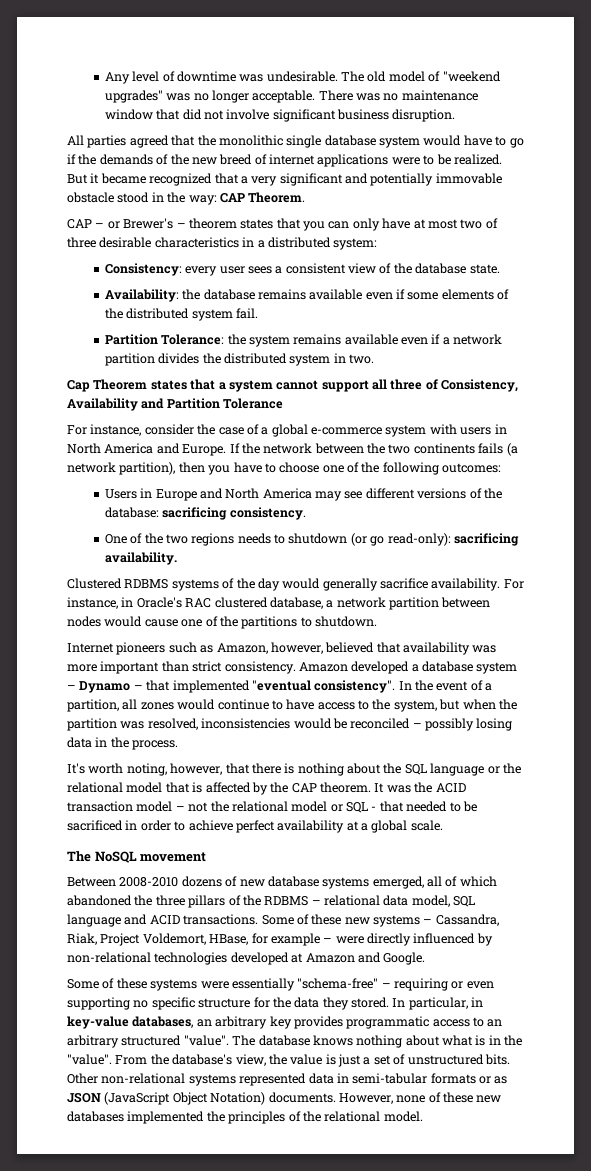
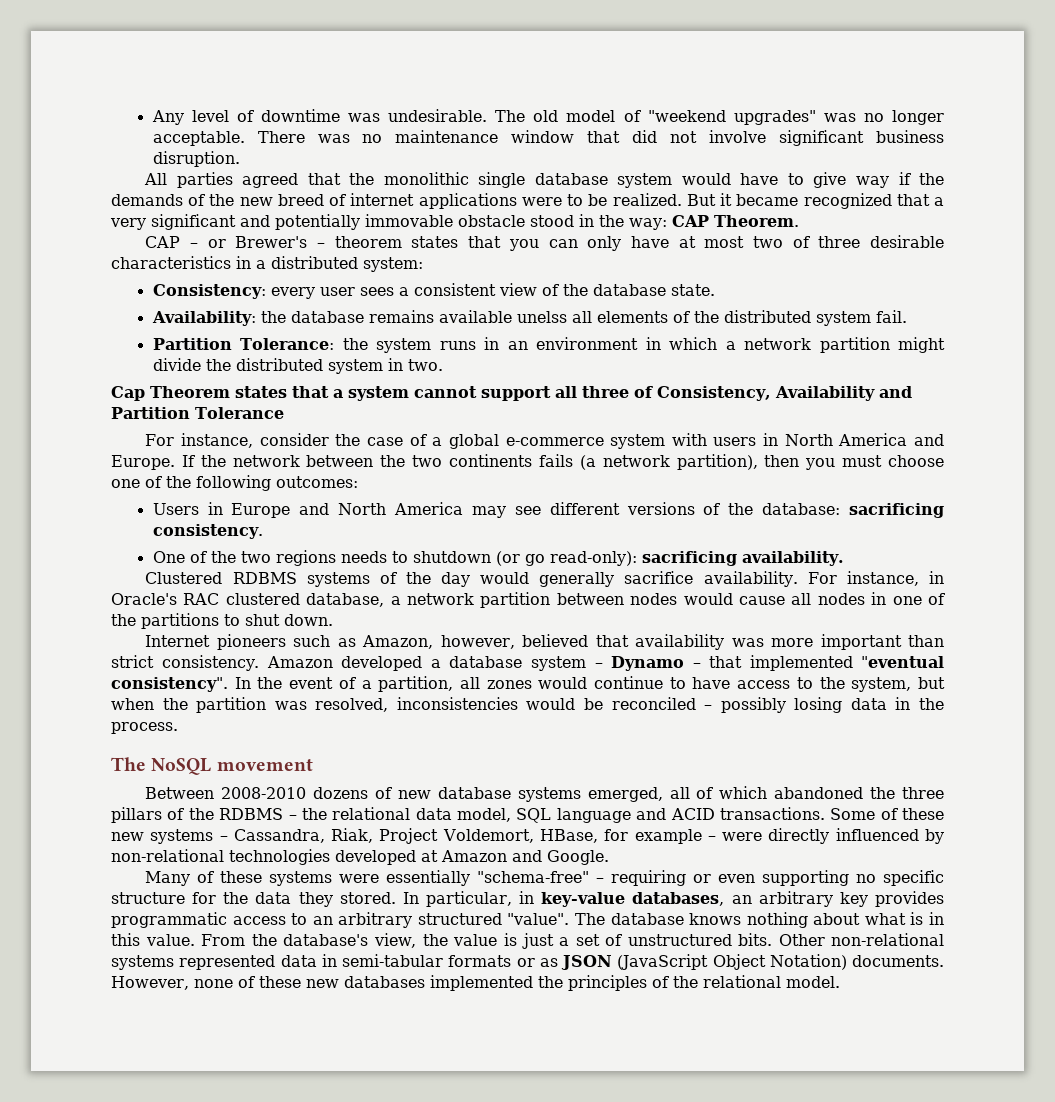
- All parties agreed that the monolithic single database system would have to go if the demands of the new breed of internet applications were to be realized.
+ All parties agreed that the monolithic single database system would have to give way if the demands of the new breed of internet applications were to be realized.
- Availability: the database remains available even if some elements of the distributed system fail.
+ Availability: the database remains available unelss all elements of the distributed system fail.
- Partition Tolerance: the system remains available even if a network partition divides the distributed system in two.
+ Partition Tolerance: the system runs in an environment in which a network partition might divide the distributed system in two.
- If the network between the two continents fails (a network partition), then you have to choose one of the following outcomes:
+ If the network between the two continents fails (a network partition), then you must choose one of the following outcomes:
- For instance, in Oracle's RAC clustered database, a network partition between nodes would cause one of the partitions to shutdown.
+ For instance, in Oracle's RAC clustered database, a network partition between nodes would cause all nodes in one of the partitions to shut down.
- It's worth noting, however, that there is nothing about the SQL language or the relational model that is affected by the CAP theorem. It was the ACID transaction model – not the relational model or SQL - that needed to be sacrificed in order to achieve perfect availability at a global scale.
- Between 2008-2010 dozens of new database systems emerged, all of which abandoned the three pillars of the RDBMS – relational data model, SQL language and ACID transactions.
+ Between 2008-2010 dozens of new database systems emerged, all of which abandoned the three pillars of the RDBMS – the relational data model, SQL language and ACID transactions.
- Some of these systems were essentially "schema-free" – requiring or even supporting no specific structure for the data they stored.
+ Many of these systems were essentially "schema-free" – requiring or even supporting no specific structure for the data they stored.
- The database knows nothing about what is in the "value".
+ The database knows nothing about what is in this value.

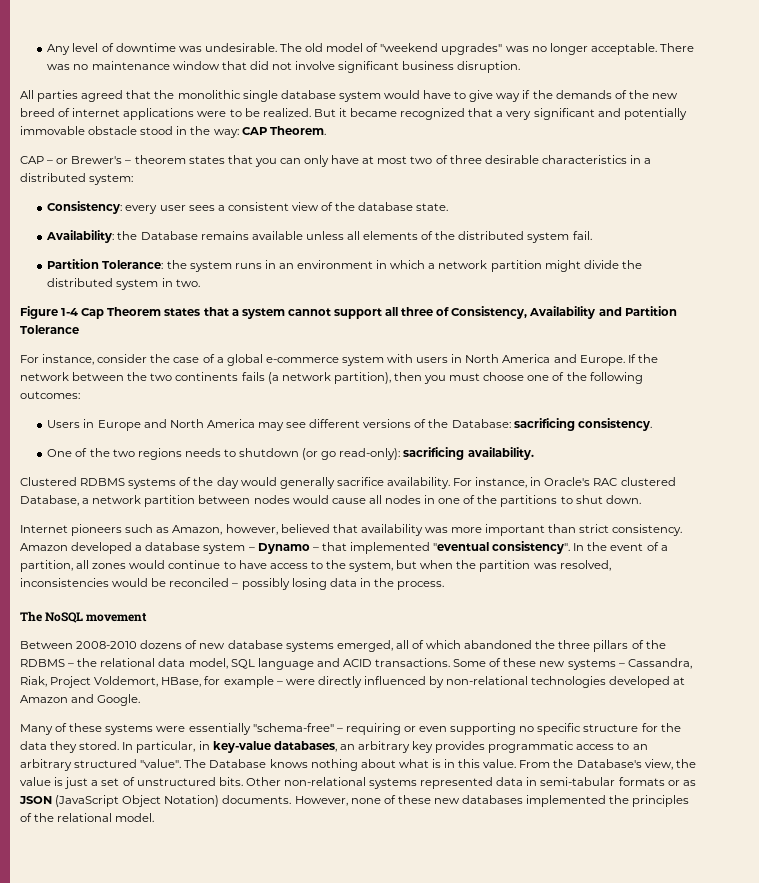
- Availability: the database remains available unelss all elements of the distributed system fail.
+ Availability: the Database remains available unless all elements of the distributed system fail.
- Cap Theorem states that a system cannot support all three of Consistency, Availability and Partition Tolerance
+ Figure 1-4 Cap Theorem states that a system cannot support all three of Consistency, Availability and Partition Tolerance
- Users in Europe and North America may see different versions of the database: sacrificing consistency.
+ Users in Europe and North America may see different versions of the Database: sacrificing consistency.
- For instance, in Oracle's RAC clustered database, a network partition between nodes would cause all nodes in one of the partitions to shut down.
+ For instance, in Oracle's RAC clustered Database, a network partition between nodes would cause all nodes in one of the partitions to shut down.
- The database knows nothing about what is in this value.
+ The Database knows nothing about what is in this value.
- From the database's view, the value is just a set of unstructured bits.
+ From the Database's view, the value is just a set of unstructured bits.

